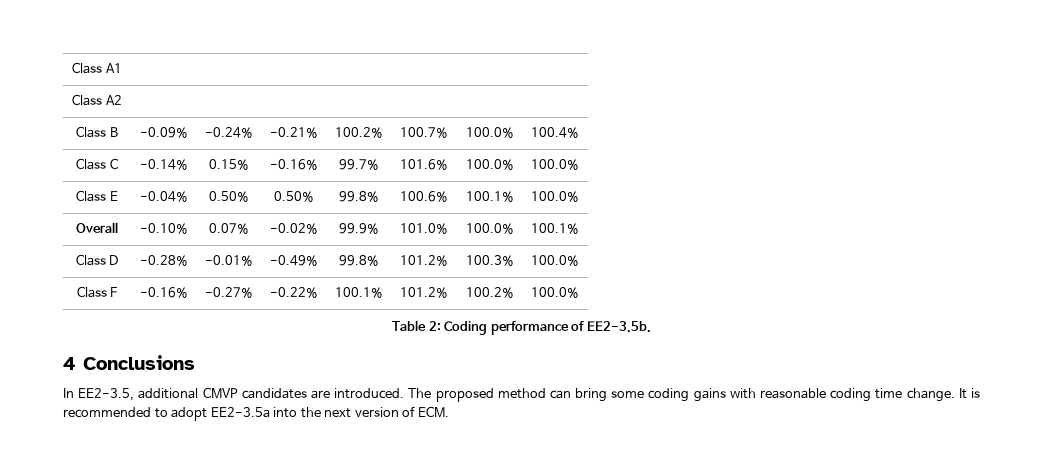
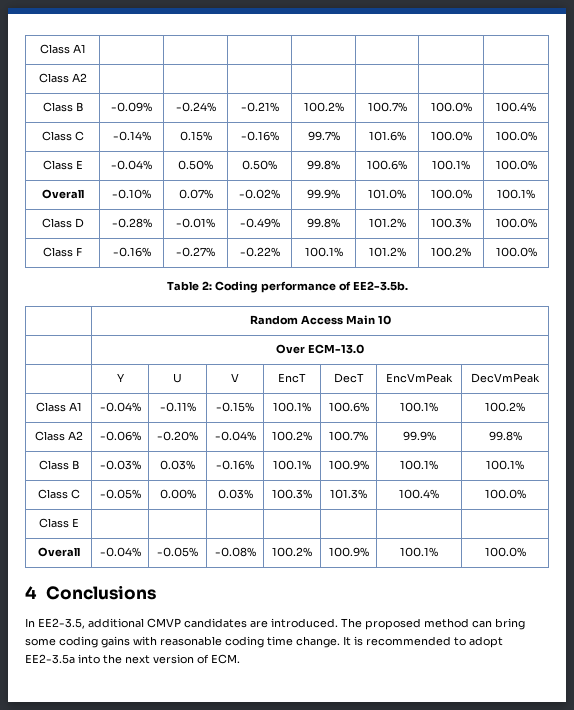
+ | Random Access Main 10
+ | Over ECM-13.0
+ | Y | U | V | EncT | DecT | EncVmPeak | DecVmPeak
+ Class A1 | -0.04% | -0.11% | -0.15% | 100.1% | 100.6% | 100.1% | 100.2%
+ Class A2 | -0.06% | -0.20% | -0.04% | 100.2% | 100.7% | 99.9% | 99.8%
+ Class B | -0.03% | 0.03% | -0.16% | 100.1% | 100.9% | 100.1% | 100.1%
+ Class C | -0.05% | 0.00% | 0.03% | 100.3% | 101.3% | 100.4% | 100.0%
+ Class E | | | | | | |
+ Overall | -0.04% | -0.05% | -0.08% | 100.2% | 100.9% | 100.1% | 100.0%

